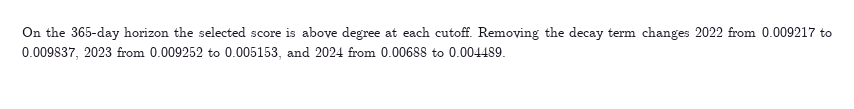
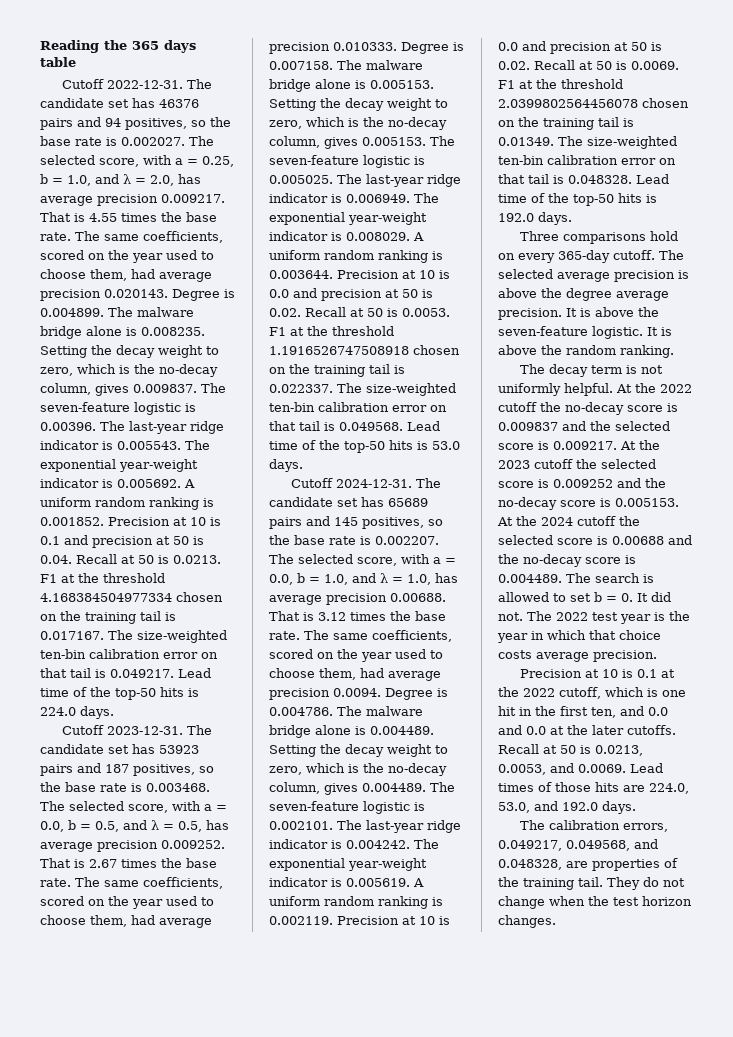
- On the 365-day horizon the selected score is above degree at each cutoff. Removing the decay term changes 2022 from 0.009217 to 0.009837, 2023 from 0.009252 to 0.005153, and 2024 from 0.00688 to 0.004489.
+ Reading the 365 days table
+ Cutoff 2022-12-31. The candidate set has 46376 pairs and 94 positives, so the base rate is 0.002027. The selected score, with a = 0.25, b = 1.0, and λ = 2.0, has average precision 0.009217. That is 4.55 times the base rate. The same coefficients, scored on the year used to choose them, had average precision 0.020143. Degree is 0.004899. The malware bridge alone is 0.008235. Setting the decay weight to zero, which is the no-decay column, gives 0.009837. The seven-feature logistic is 0.00396. The last-year ridge indicator is 0.005543. The exponential year-weight indicator is 0.005692. A uniform random ranking is 0.001852. Precision at 10 is 0.1 and precision at 50 is 0.04. Recall at 50 is 0.0213. F1 at the threshold 4.168384504977334 chosen on the training tail is 0.017167. The size-weighted ten-bin calibration error on that tail is 0.049217. Lead time of the top-50 hits is 224.0 days.
+ Cutoff 2023-12-31. The candidate set has 53923 pairs and 187 positives, so the base rate is 0.003468. The selected score, with a = 0.0, b = 0.5, and λ = 0.5, has average precision 0.009252. That is 2.67 times the base rate. The same coefficients, scored on the year used to choose them, had average precision 0.010333. Degree is 0.007158. The malware bridge alone is 0.005153. Setting the decay weight to zero, which is the no-decay column, gives 0.005153. The seven-feature logistic is 0.005025. The last-year ridge indicator is 0.006949. The exponential year-weight indicator is 0.008029. A uniform random ranking is 0.003644. Precision at 10 is 0.0 and precision at 50 is 0.02. Recall at 50 is 0.0053. F1 at the threshold 1.1916526747508918 chosen on the training tail is 0.022337. The size-weighted ten-bin calibration error on that tail is 0.049568. Lead time of the top-50 hits is 53.0 days.
+ Cutoff 2024-12-31. The candidate set has 65689 pairs and 145 positives, so the base rate is 0.002207. The selected score, with a = 0.0, b = 1.0, and λ = 1.0, has average precision 0.00688. That is 3.12 times the base rate. The same coefficients, scored on the year used to choose them, had average precision 0.0094. Degree is 0.004786. The malware bridge alone is 0.004489. Setting the decay weight to zero, which is the no-decay column, gives 0.004489. The seven-feature logistic is 0.002101. The last-year ridge indicator is 0.004242. The exponential year-weight indicator is 0.005619. A uniform random ranking is 0.002119. Precision at 10 is 0.0 and precision at 50 is 0.02. Recall at 50 is 0.0069. F1 at the threshold 2.0399802564456078 chosen on the training tail is 0.01349. The size-weighted ten-bin calibration error on that tail is 0.048328. Lead time of the top-50 hits is 192.0 days.
+ Three comparisons hold on every 365-day cutoff. The selected average precision is above the degree average precision. It is above the seven-feature logistic. It is above the random ranking.
+ The decay term is not uniformly helpful. At the 2022 cutoff the no-decay score is 0.009837 and the selected score is 0.009217. At the 2023 cutoff the selected score is 0.009252 and the no-decay score is 0.005153. At the 2024 cutoff the selected score is 0.00688 and the no-decay score is 0.004489. The search is allowed to set b = 0. It did not. The 2022 test year is the year in which that choice costs average precision.
+ Precision at 10 is 0.1 at the 2022 cutoff, which is one hit in the first ten, and 0.0 and 0.0 at the later cutoffs. Recall at 50 is 0.0213, 0.0053, and 0.0069. Lead times of those hits are 224.0, 53.0, and 192.0 days.
+ The calibration errors, 0.049217, 0.049568, and 0.048328, are properties of the training tail. They do not change when the test horizon changes.

